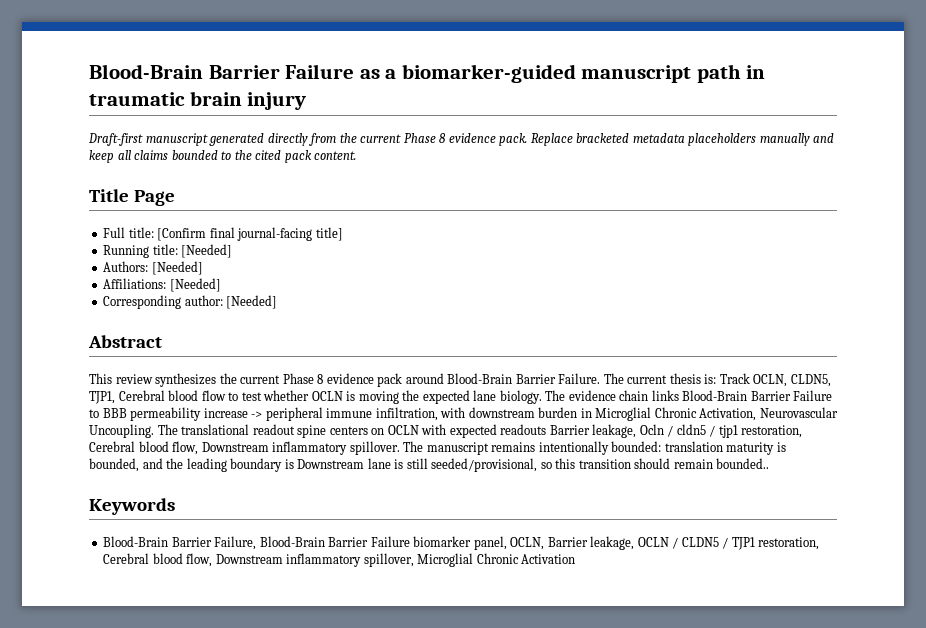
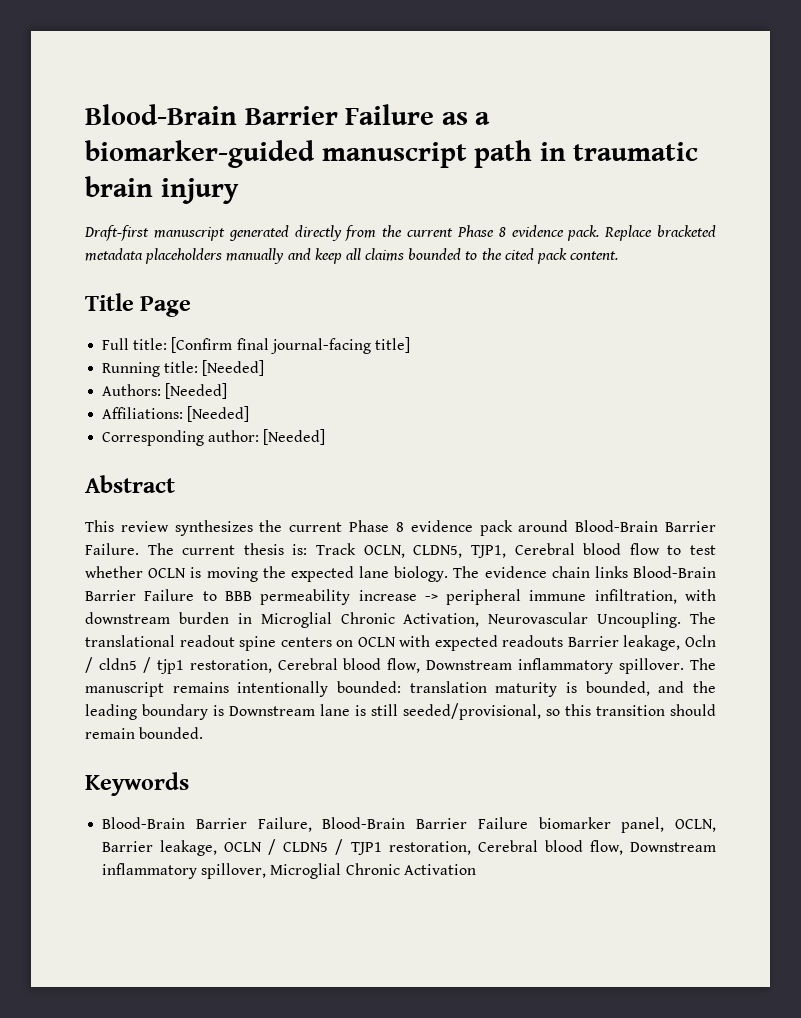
- The manuscript remains intentionally bounded: translation maturity is bounded, and the leading boundary is Downstream lane is still seeded/provisional, so this transition should remain bounded..
+ The manuscript remains intentionally bounded: translation maturity is bounded, and the leading boundary is Downstream lane is still seeded/provisional, so this transition should remain bounded.

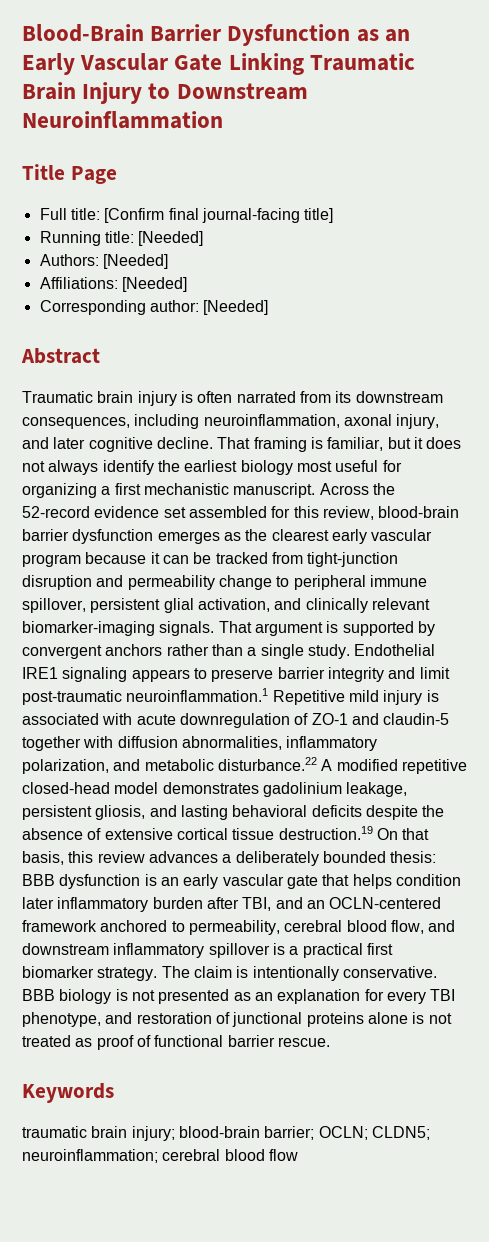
- Blood-Brain Barrier Failure as a biomarker-guided manuscript path in traumatic brain injury
- Draft-first manuscript generated directly from the current Phase 8 evidence pack. Replace bracketed metadata placeholders manually and keep all claims bounded to the cited pack content.
+ Blood-Brain Barrier Dysfunction as an Early Vascular Gate Linking Traumatic Brain Injury to Downstream Neuroinflammation
- This review synthesizes the current Phase 8 evidence pack around Blood-Brain Barrier Failure. The current thesis is: Track OCLN, CLDN5, TJP1, Cerebral blood flow to test whether OCLN is moving the expected lane biology. The evidence chain links Blood-Brain Barrier Failure to BBB permeability increase -> peripheral immune infiltration, with downstream burden in Microglial Chronic Activation, Neurovascular Uncoupling. The translational readout spine centers on OCLN with expected readouts Barrier leakage, Ocln / cldn5 / tjp1 restoration, Cerebral blood flow, Downstream inflammatory spillover. The manuscript remains intentionally bounded: translation maturity is bounded, and the leading boundary is Downstream lane is still seeded/provisional, so this transition should remain bounded.
+ Traumatic brain injury is often narrated from its downstream consequences, including neuroinflammation, axonal injury, and later cognitive decline. That framing is familiar, but it does not always identify the earliest biology most useful for organizing a first mechanistic manuscript. Across the 52-record evidence set assembled for this review, blood-brain barrier dysfunction emerges as the clearest early vascular program because it can be tracked from tight-junction disruption and permeability change to peripheral immune spillover, persistent glial activation, and clinically relevant biomarker-imaging signals. That argument is supported by convergent anchors rather than a single study. Endothelial IRE1 signaling appears to preserve barrier integrity and limit post-traumatic neuroinflammation.1 Repetitive mild injury is associated with acute downregulation of ZO-1 and claudin-5 together with diffusion abnormalities, inflammatory polarization, and metabolic disturbance.22 A modified repetitive closed-head model demonstrates gadolinium leakage, persistent gliosis, and lasting behavioral deficits despite the absence of extensive cortical tissue destruction.19 On that basis, this review advances a deliberately bounded thesis: BBB dysfunction is an early vascular gate that helps condition later inflammatory burden after TBI, and an OCLN-centered framework anchored to permeability, cerebral blood flow, and downstream inflammatory spillover is a practical first biomarker strategy. The claim is intentionally conservative. BBB biology is not presented as an explanation for every TBI phenotype, and restoration of junctional proteins alone is not treated as proof of functional barrier rescue.
  Keywords
- Blood-Brain Barrier Failure, Blood-Brain Barrier Failure biomarker panel, OCLN, Barrier leakage, OCLN / CLDN5 / TJP1 restoration, Cerebral blood flow, Downstream inflammatory spillover, Microglial Chronic Activation
+ traumatic brain injury; blood-brain barrier; OCLN; CLDN5; neuroinflammation; cerebral blood flow

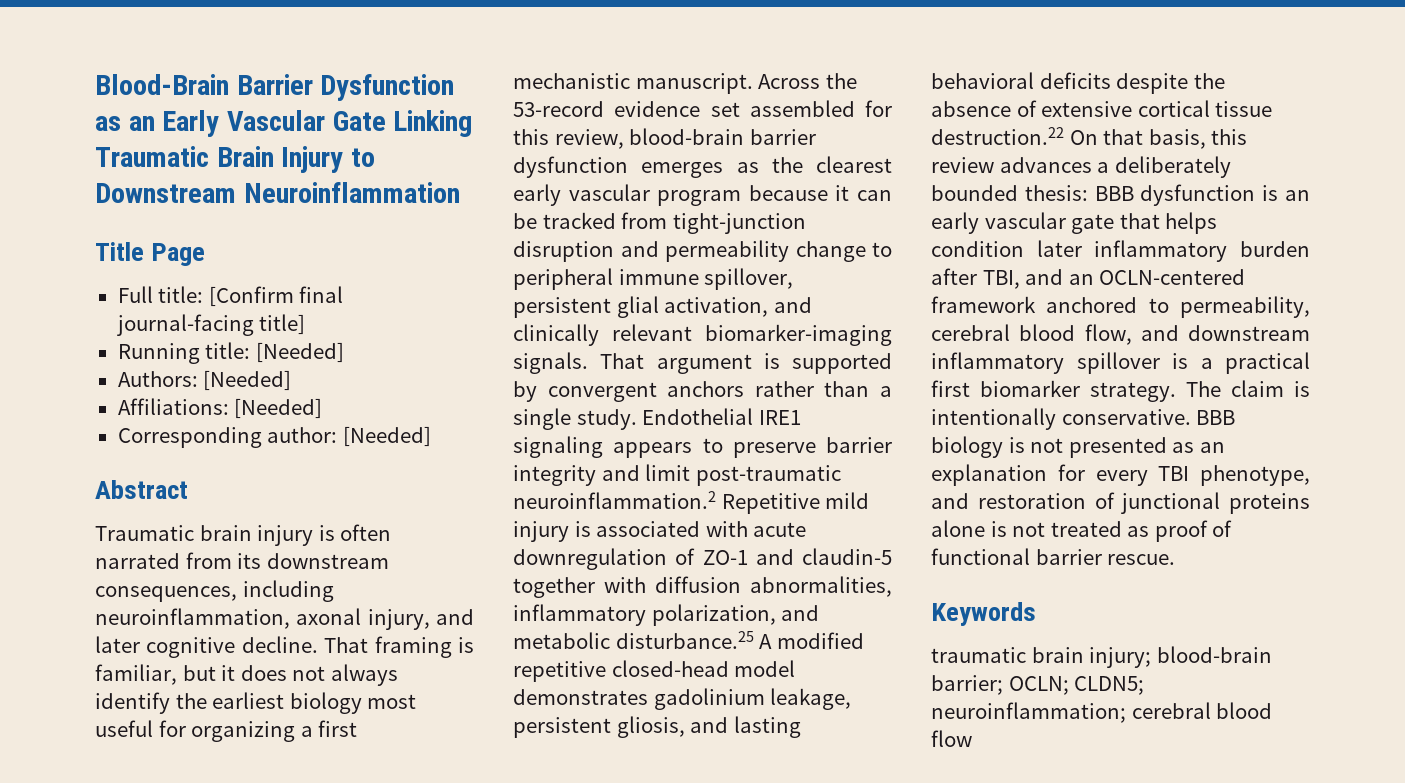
- Across the 52-record evidence set assembled for this review, blood-brain barrier dysfunction emerges as the clearest early vascular program because it can be tracked from tight-junction disruption and permeability change to peripheral immune spillover, persistent glial activation, and clinically relevant biomarker-imaging signals.
+ Across the 53-record evidence set assembled for this review, blood-brain barrier dysfunction emerges as the clearest early vascular program because it can be tracked from tight-junction disruption and permeability change to peripheral immune spillover, persistent glial activation, and clinically relevant biomarker-imaging signals.
- Endothelial IRE1 signaling appears to preserve barrier integrity and limit post-traumatic neuroinflammation.1 Repetitive mild injury is associated with acute downregulation of ZO-1 and claudin-5 together with diffusion abnormalities, inflammatory polarization, and metabolic disturbance.22 A modified repetitive closed-head model demonstrates gadolinium leakage, persistent gliosis, and lasting behavioral deficits despite the absence of extensive cortical tissue destruction.19 On that basis, this review advances a deliberately bounded thesis:
+ Endothelial IRE1 signaling appears to preserve barrier integrity and limit post-traumatic neuroinflammation.2 Repetitive mild injury is associated with acute downregulation of ZO-1 and claudin-5 together with diffusion abnormalities, inflammatory polarization, and metabolic disturbance.25 A modified repetitive closed-head model demonstrates gadolinium leakage, persistent gliosis, and lasting behavioral deficits despite the absence of extensive cortical tissue destruction.22 On that basis, this review advances a deliberately bounded thesis:

